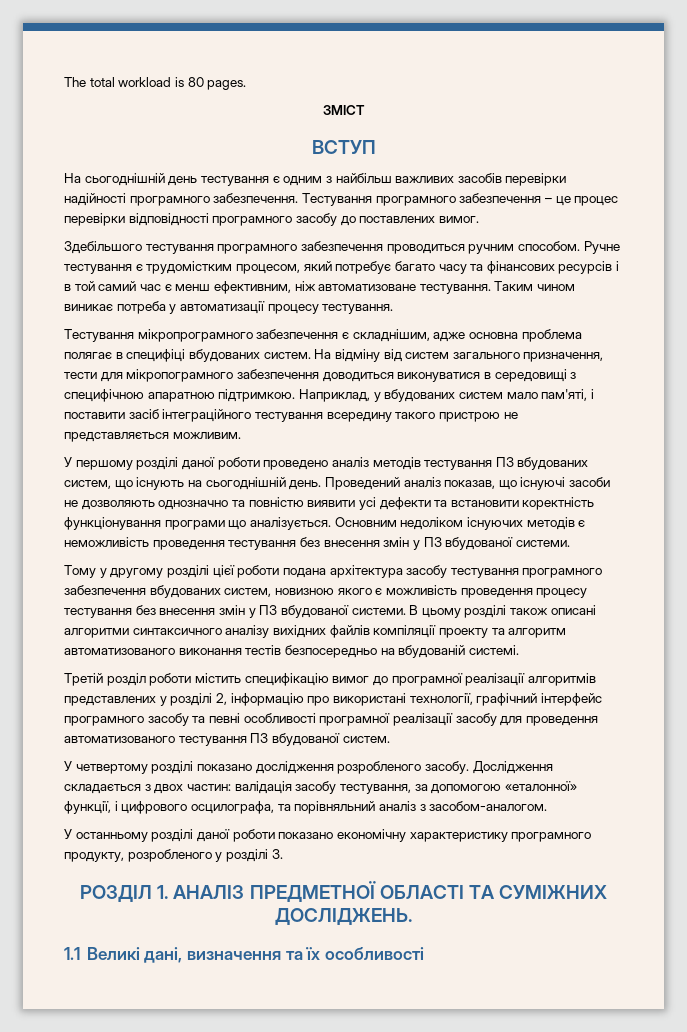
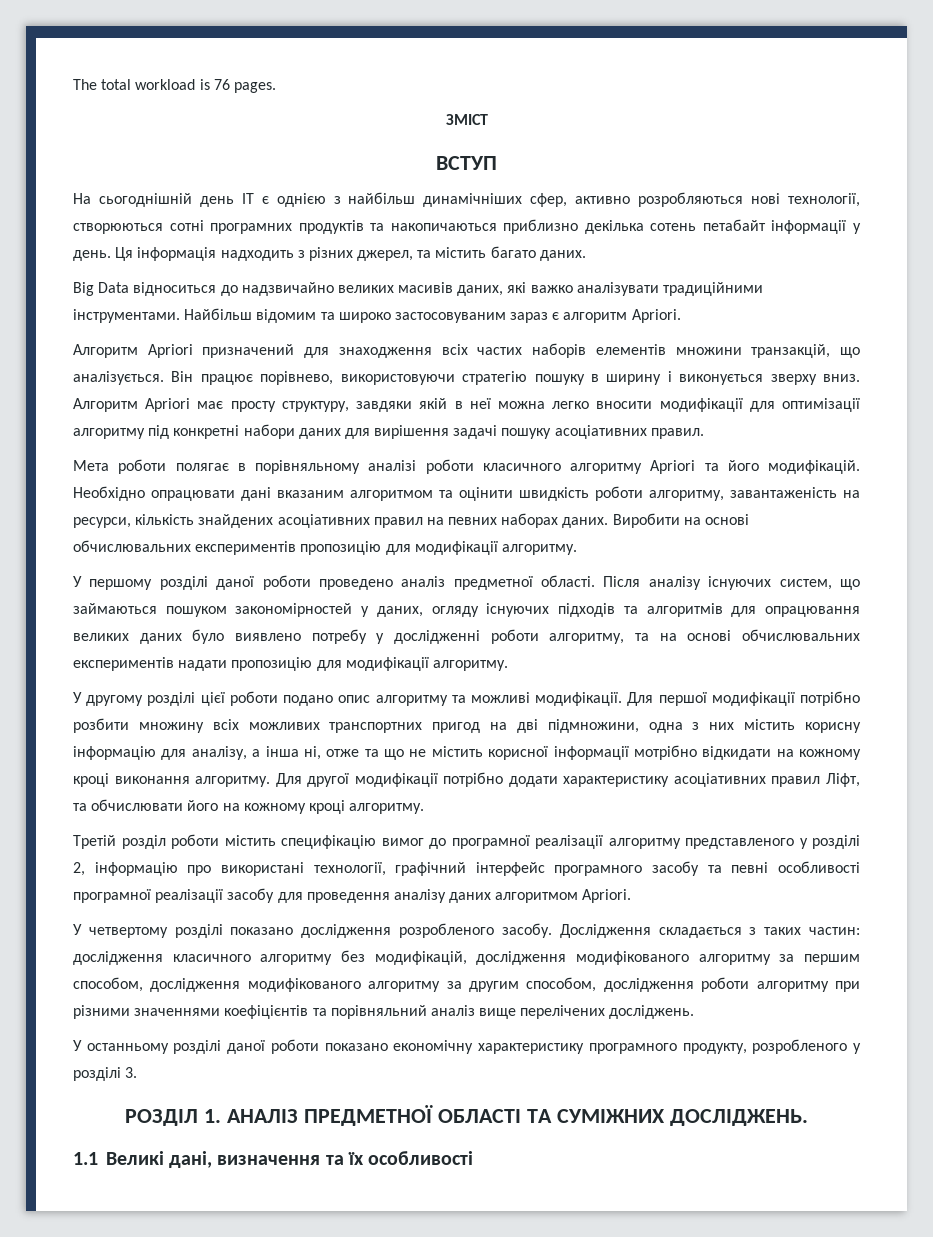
- The total workload is 80 pages.
+ The total workload is 76 pages.
- На сьогоднішній день тестування є одним з найбільш важливих засобів перевірки надійності програмного забезпечення. Тестування програмного забезпечення – це процес перевірки відповідності програмного засобу до поставлених вимог.
- Здебільшого тестування програмного забезпечення проводиться ручним способом. Ручне тестування є трудомістким процесом, який потребує багато часу та фінансових ресурсів і в той самий час є менш ефективним, ніж автоматизоване тестування. Таким чином виникає потреба у автоматизації процесу тестування.
- Тестування мікропрограмного забезпечення є складнішим, адже основна проблема полягає в специфіці вбудованих систем. На відміну від систем загального призначення, тести для мікропограмного забезпечення доводиться виконуватися в середовищі з специфічною апаратною підтримкою. Наприклад, у вбудованих систем мало пам'яті, і поставити засіб інтеграційного тестування всередину такого пристрою не представляється можливим.
+ На сьогоднішній день ІТ є однією з найбільш динамічніших сфер, активно розробляються нові технології, створюються сотні програмних продуктів та накопичаються приблизно декілька сотень петабайт інформації у день. Ця інформація надходить з різних джерел, та містить багато даних.
+ Big Data відноситься до надзвичайно великих масивів даних, які важко аналізувати традиційними інструментами. Найбільш відомим та широко застосовуваним зараз є алгоритм Apriori.
+ Алгоритм Apriori призначений для знаходження всіх частих наборів елементів множини транзакцій, що аналізується. Він працює порівнево, використовуючи стратегію пошуку в ширину і виконується зверху вниз. Алгоритм Apriori має просту структуру, завдяки якій в неї можна легко вносити модифікації для оптимізації алгоритму під конкретні набори даних для вирішення задачі пошуку асоціативних правил.
+ Мета роботи полягає в порівняльному аналізі роботи класичного алгоритму Apriori та його модифікацій. Необхідно опрацювати дані вказаним алгоритмом та оцінити швидкість роботи алгоритму, завантаженість на ресурси, кількість знайдених асоціативних правил на певних наборах даних. Виробити на основі обчислювальних експериментів пропозицію для модифікації алгоритму.
- У першому розділі даної роботи проведено аналіз методів тестування ПЗ вбудованих систем, що існують на сьогоднішній день. Проведений аналіз показав, що існуючі засоби не дозволяють однозначно та повністю виявити усі дефекти та встановити коректність функціонування програми що аналізується. Основним недоліком існуючих методів є неможливість проведення тестування без внесення змін у ПЗ вбудованої системи.
- Тому у другому розділі цієї роботи подана архітектура засобу тестування програмного забезпечення вбудованих систем, новизною якого є можливість проведення процесу тестування без внесення змін у ПЗ вбудованої системи. В цьому розділі також описані алгоритми синтаксичного аналізу вихідних файлів компіляції проекту та алгоритм автоматизованого виконання тестів безпосередньо на вбудованій системі.
+ У першому розділі даної роботи проведено аналіз предметної області. Після аналізу існуючих систем, що займаються пошуком закономірностей у даних, огляду існуючих підходів та алгоритмів для опрацювання великих даних було виявлено потребу у дослідженні роботи алгоритму, та на основі обчислювальних експериментів надати пропозицію для модифікації алгоритму.
+ У другому розділі цієї роботи подано опис алгоритму та можливі модифікації. Для першої модифікації потрібно розбити множину всіх можливих транспортних пригод на дві підмножини, одна з них містить корисну інформацію для аналізу, а інша ні, отже та що не містить корисної інформації мотрібно відкидати на кожному кроці виконання алгоритму. Для другої модифікації потрібно додати характеристику асоціативних правил Ліфт, та обчислювати його на кожному кроці алгоритму.
- Третій розділ роботи містить специфікацію вимог до програмної реалізації алгоритмів представлених у розділі 2, інформацію про використані технології, графічний інтерфейс програмного засобу та певні особливості програмної реалізації засобу для проведення автоматизованого тестування ПЗ вбудованої систем.
+ Третій розділ роботи містить специфікацію вимог до програмної реалізації алгоритму представленого у розділі 2, інформацію про використані технології, графічний інтерфейс програмного засобу та певні особливості програмної реалізації засобу для проведення аналізу даних алгоритмом Apriori.
- Дослідження складається з двох частин: валідація засобу тестування, за допомогою «еталонної» функції, і цифрового осцилографа, та порівняльний аналіз з засобом-аналогом.
+ Дослідження складається з таких частин: дослідження класичного алгоритму без модифікацій, дослідження модифікованого алгоритму за першим способом, дослідження модифікованого алгоритму за другим способом, дослідження роботи алгоритму при різними значеннями коефіцієнтів та порівняльний аналіз вище перелічених досліджень.

